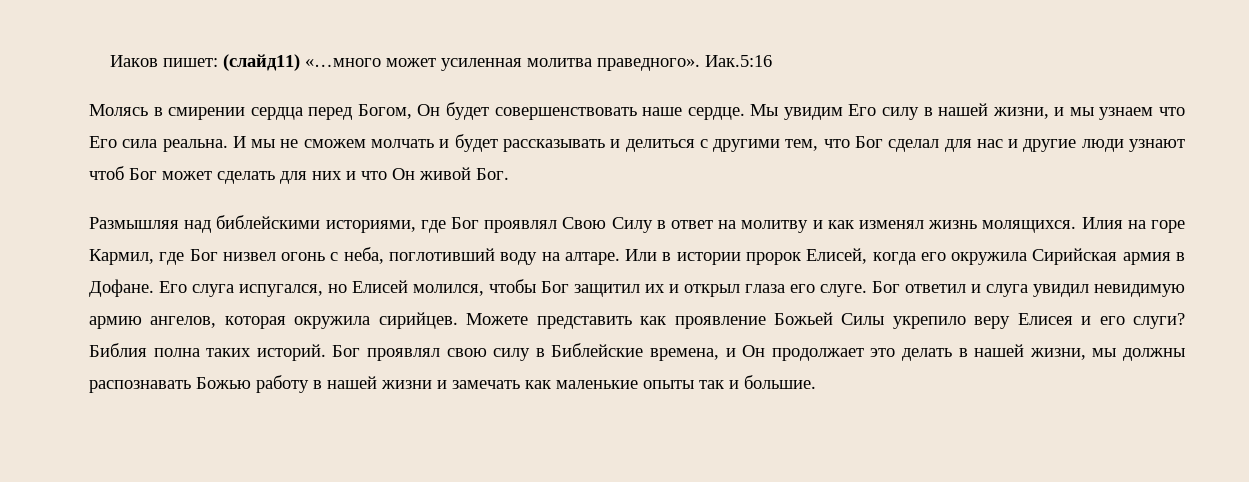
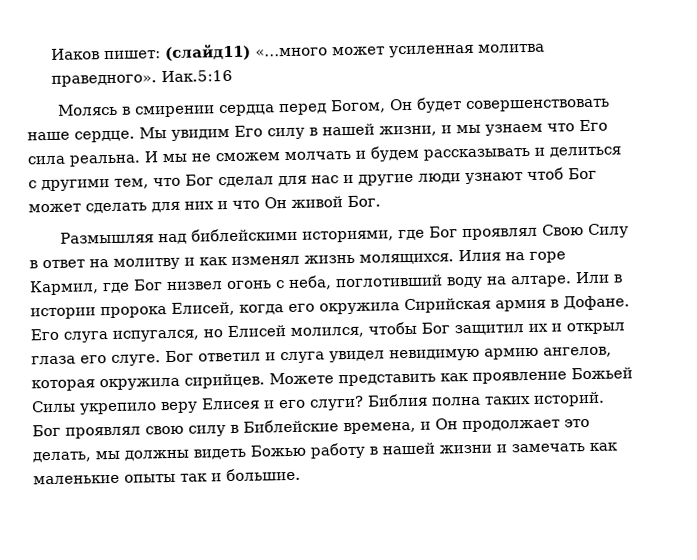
- И мы не сможем молчать и будет рассказывать и делиться с другими тем, что Бог сделал для нас и другие люди узнают чтоб Бог может сделать для них и что Он живой Бог.
+ И мы не сможем молчать и будем рассказывать и делиться с другими тем, что Бог сделал для нас и другие люди узнают чтоб Бог может сделать для них и что Он живой Бог.
- Или в истории пророк Елисей, когда его окружила Сирийская армия в Дофане.
+ Или в истории пророка Елисей, когда его окружила Сирийская армия в Дофане.
- Бог ответил и слуга увидил невидимую армию ангелов, которая окружила сирийцев.
+ Бог ответил и слуга увидел невидимую армию ангелов, которая окружила сирийцев.
- Бог проявлял свою силу в Библейские времена, и Он продолжает это делать в нашей жизни, мы должны распознавать Божью работу в нашей жизни и замечать как маленькие опыты так и большие.
+ Бог проявлял свою силу в Библейские времена, и Он продолжает это делать, мы должны видеть Божью работу в нашей жизни и замечать как маленькие опыты так и большие.

